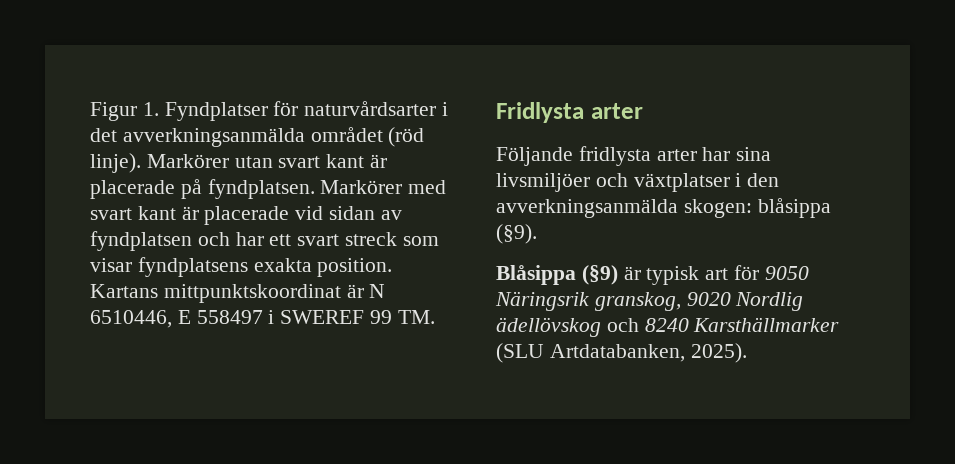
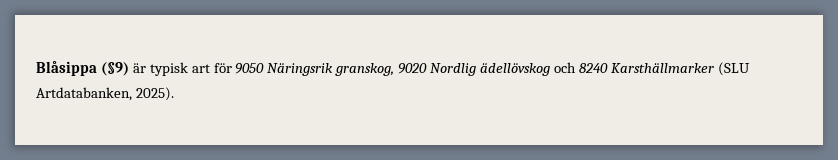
- Figur 1. Fyndplatser för naturvårdsarter i det avverkningsanmälda området (röd linje). Markörer utan svart kant är placerade på fyndplatsen. Markörer med svart kant är placerade vid sidan av fyndplatsen och har ett svart streck som visar fyndplatsens exakta position. Kartans mittpunktskoordinat är N 6510446, E 558497 i SWEREF 99 TM.
- Fridlysta arter
- Följande fridlysta arter har sina livsmiljöer och växtplatser i den avverkningsanmälda skogen: blåsippa (§9).

